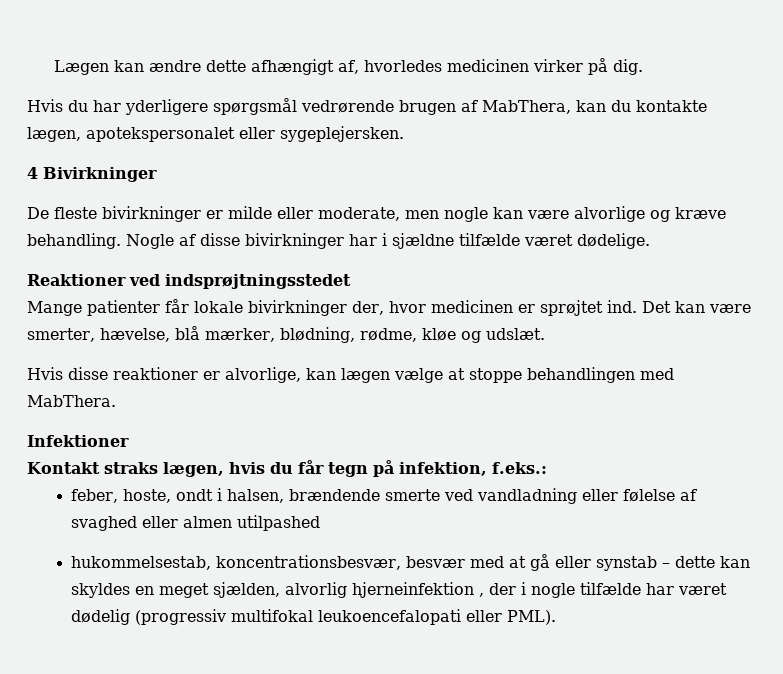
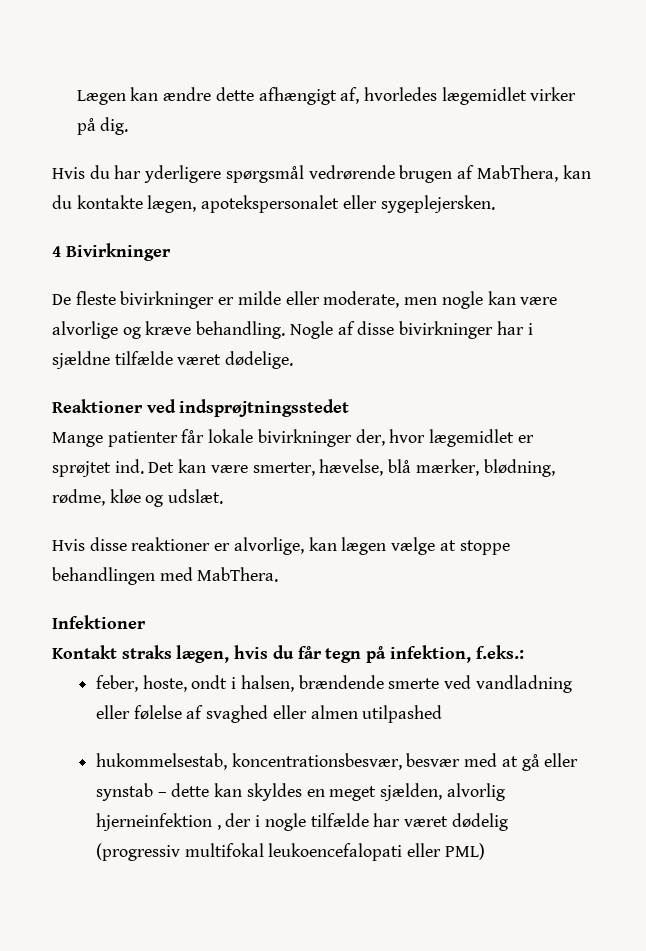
- Lægen kan ændre dette afhængigt af, hvorledes medicinen virker på dig.
+ Lægen kan ændre dette afhængigt af, hvorledes lægemidlet virker på dig.
- Mange patienter får lokale bivirkninger der, hvor medicinen er sprøjtet ind.
+ Mange patienter får lokale bivirkninger der, hvor lægemidlet er sprøjtet ind.
- hukommelsestab, koncentrationsbesvær, besvær med at gå eller synstab – dette kan skyldes en meget sjælden, alvorlig hjerneinfektion , der i nogle tilfælde har været dødelig (progressiv multifokal leukoencefalopati eller PML).
+ hukommelsestab, koncentrationsbesvær, besvær med at gå eller synstab – dette kan skyldes en meget sjælden, alvorlig hjerneinfektion , der i nogle tilfælde har været dødelig (progressiv multifokal leukoencefalopati eller PML)

